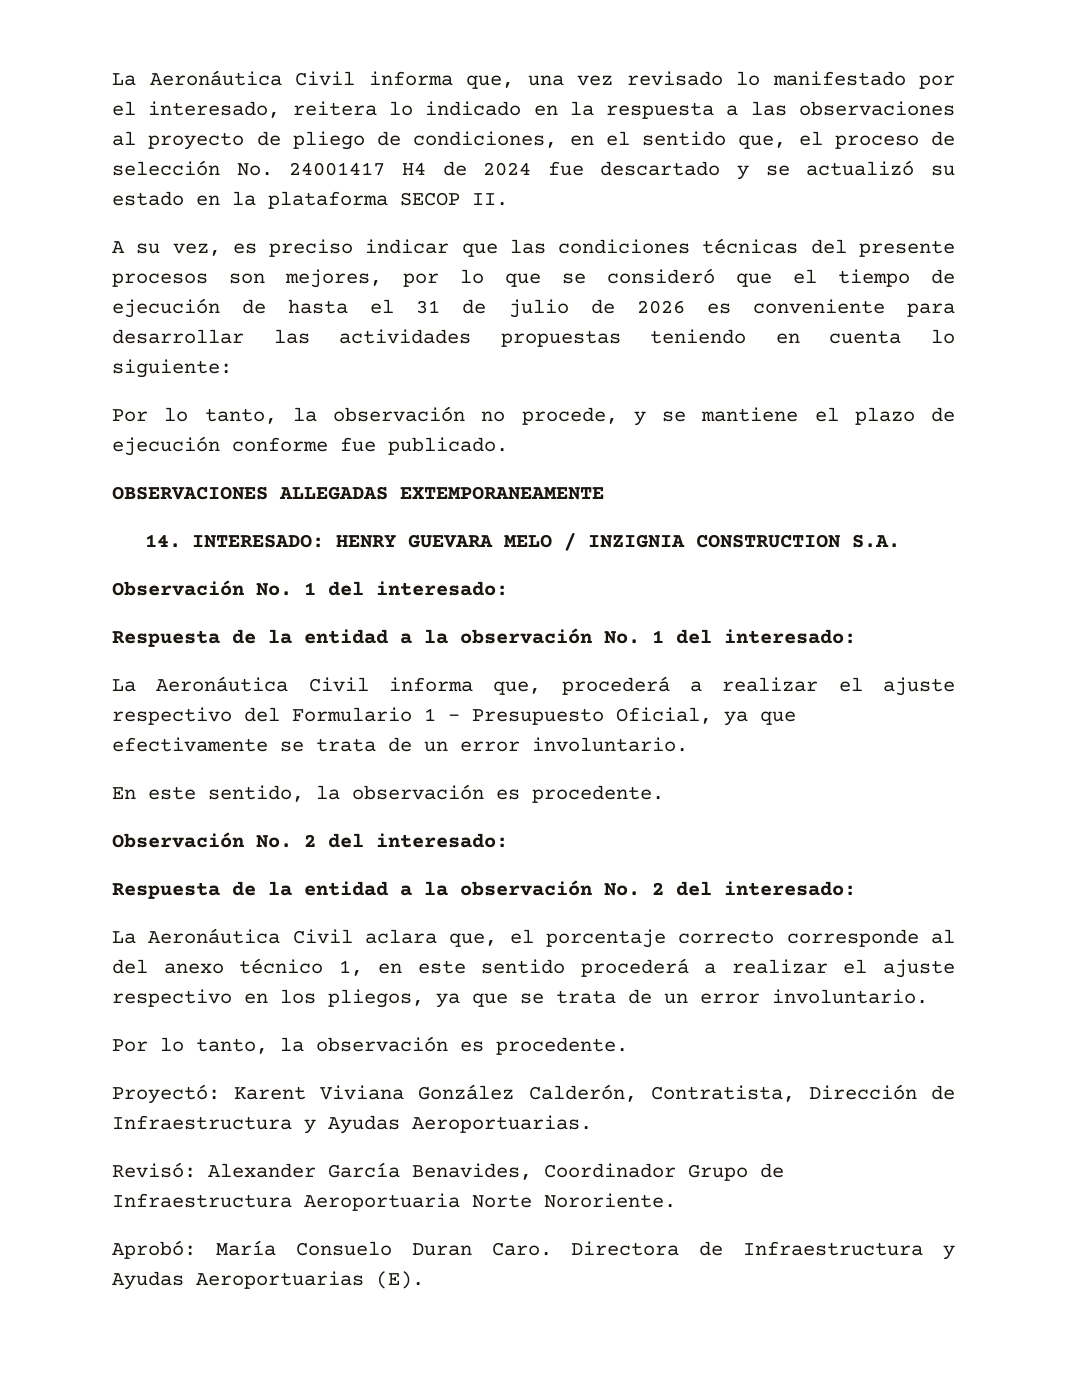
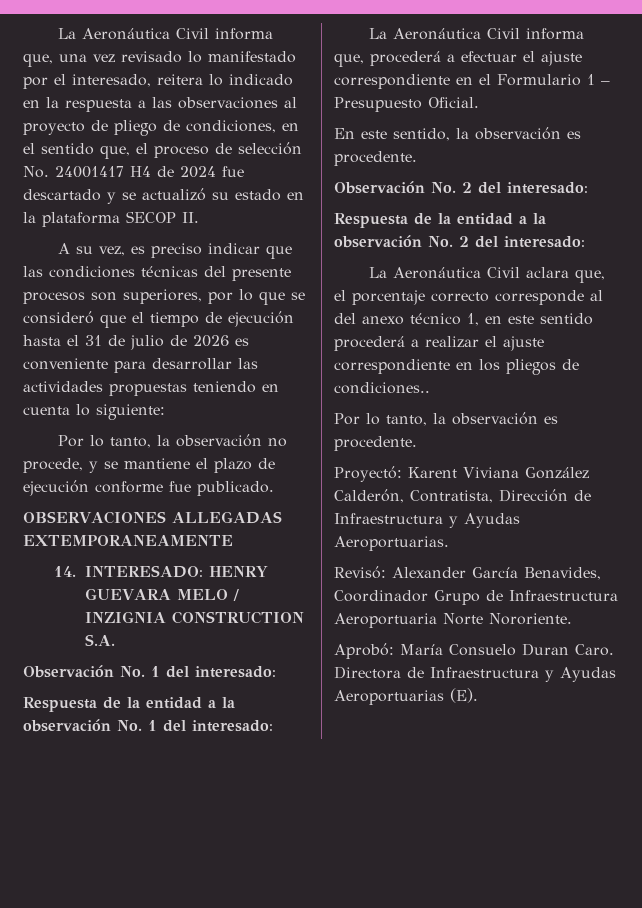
- A su vez, es preciso indicar que las condiciones técnicas del presente procesos son mejores, por lo que se consideró que el tiempo de ejecución de hasta el 31 de julio de 2026 es conveniente para desarrollar las actividades propuestas teniendo en cuenta lo siguiente:
+ A su vez, es preciso indicar que las condiciones técnicas del presente procesos son superiores, por lo que se consideró que el tiempo de ejecución hasta el 31 de julio de 2026 es conveniente para desarrollar las actividades propuestas teniendo en cuenta lo siguiente:
- La Aeronáutica Civil informa que, procederá a realizar el ajuste respectivo del Formulario 1 – Presupuesto Oficial, ya que efectivamente se trata de un error involuntario.
+ La Aeronáutica Civil informa que, procederá a efectuar el ajuste correspondiente en el Formulario 1 – Presupuesto Oficial.
- La Aeronáutica Civil aclara que, el porcentaje correcto corresponde al del anexo técnico 1, en este sentido procederá a realizar el ajuste respectivo en los pliegos, ya que se trata de un error involuntario.
+ La Aeronáutica Civil aclara que, el porcentaje correcto corresponde al del anexo técnico 1, en este sentido procederá a realizar el ajuste correspondiente en los pliegos de condiciones..

